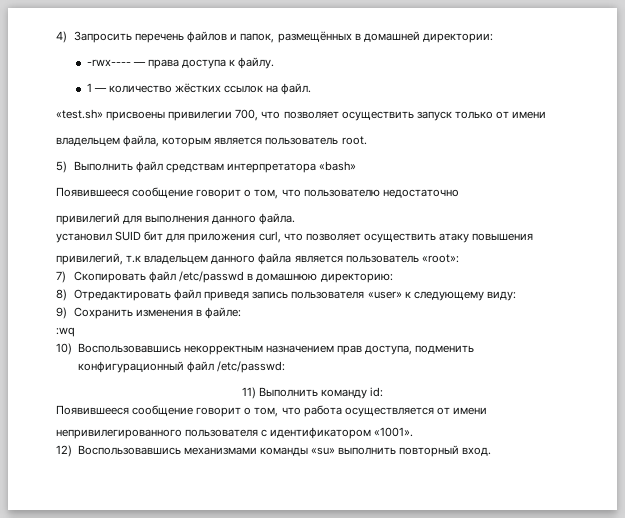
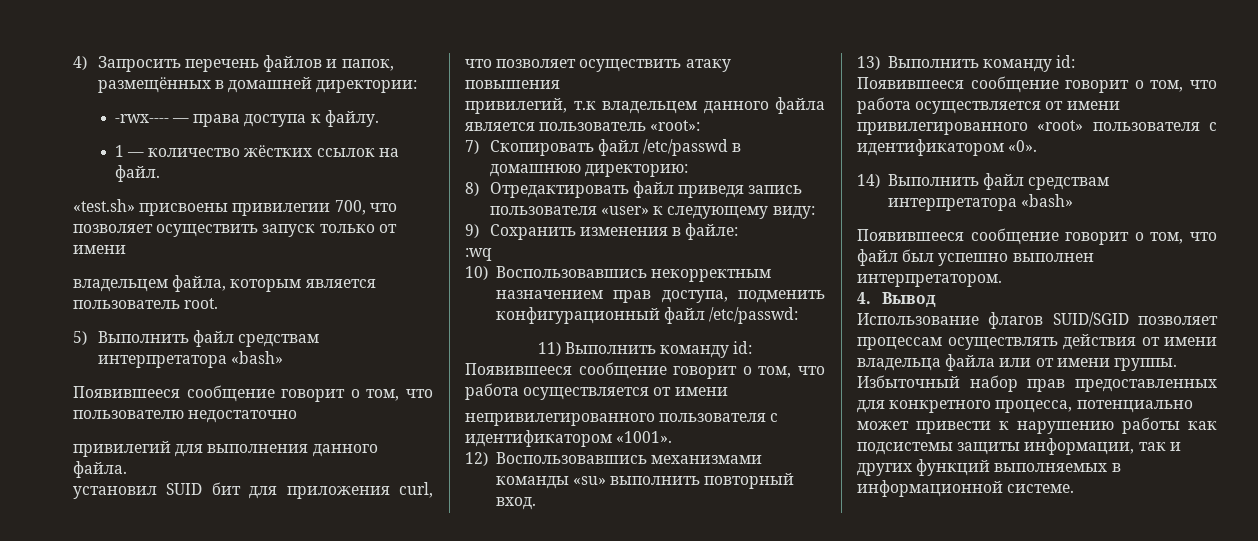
+ 13) Выполнить команду id:
+ Появившееся сообщение говорит о том, что работа осуществляется от имени привилегированного «root» пользователя с идентификатором «0».
+ 14) Выполнить файл средствам интерпретатора «bash»
+ Появившееся сообщение говорит о том, что файл был успешно выполнен интерпретатором.
+ 4. Вывод
+ Использование флагов SUID/SGID позволяет процессам осуществлять действия от имени владельца файла или от имени группы. Избыточный набор прав предоставленных для конкретного процесса, потенциально может привести к нарушению работы как подсистемы защиты информации, так и других функций выполняемых в информационной системе.

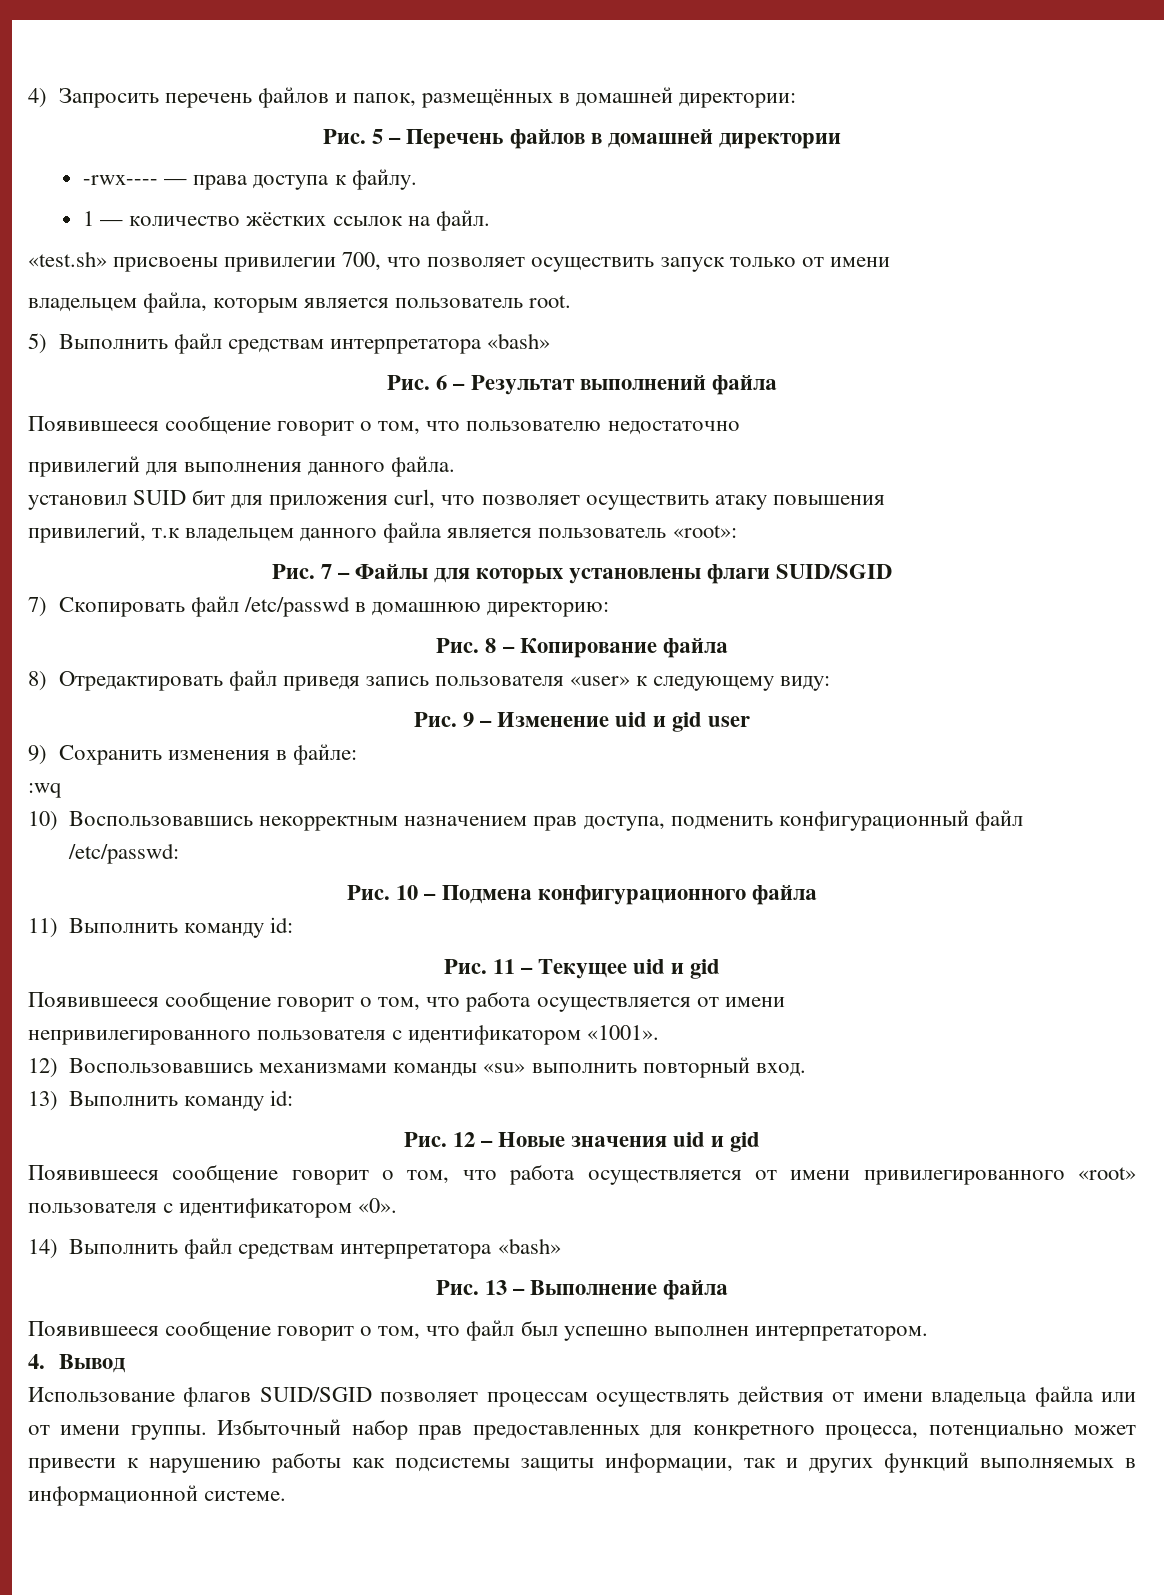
+ Рис. 5 – Перечень файлов в домашней директории
+ Рис. 6 – Результат выполнений файла
+ Рис. 7 – Файлы для которых установлены флаги SUID/SGID
+ Рис. 8 – Копирование файла
+ Рис. 9 – Изменение uid и gid user
+ Рис. 10 – Подмена конфигурационного файла
  11) Выполнить команду id:
+ Рис. 11 – Текущее uid и gid
+ Рис. 12 – Новые значения uid и gid
+ Рис. 13 – Выполнение файла

